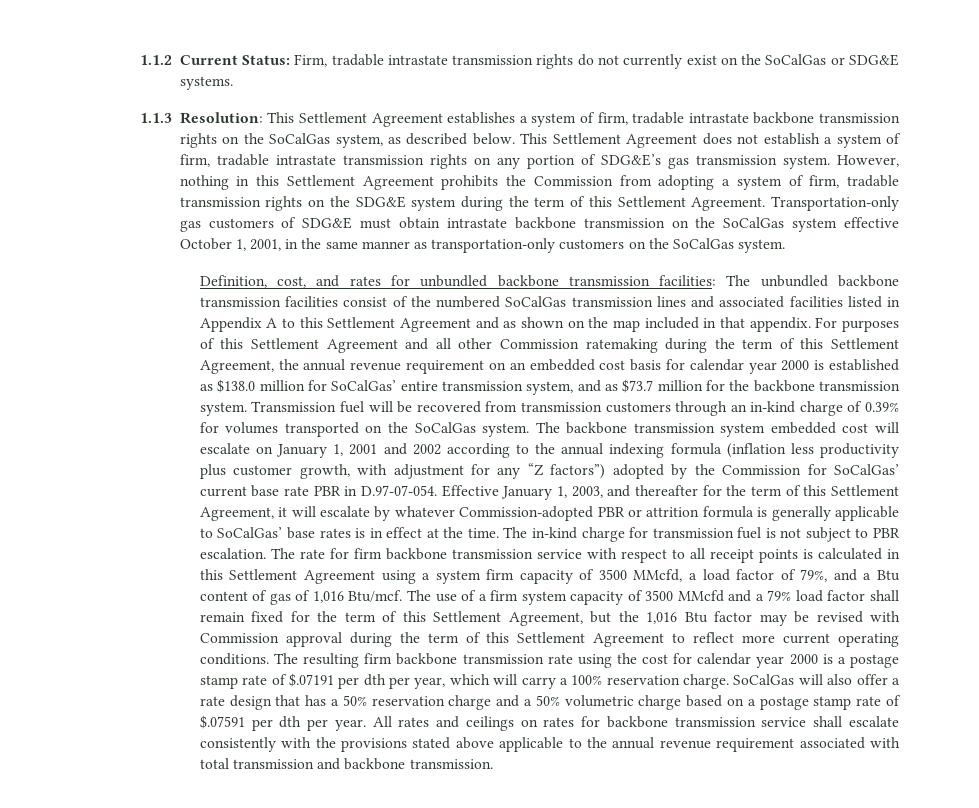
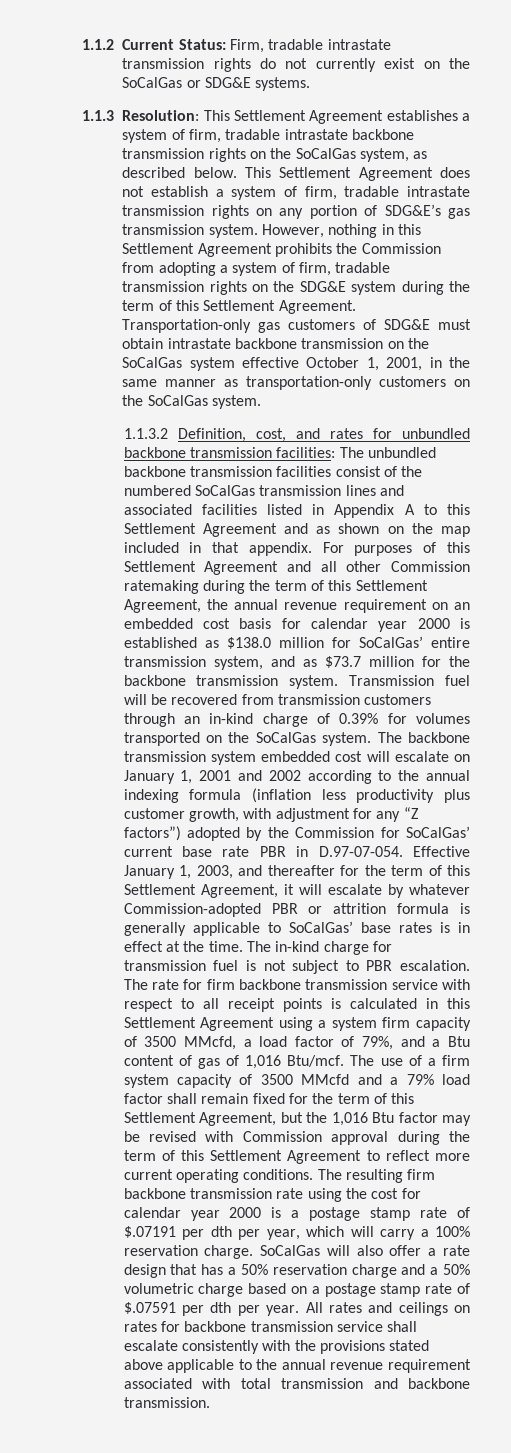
- Definition, cost, and rates for unbundled backbone transmission facilities: The unbundled backbone transmission facilities consist of the numbered SoCalGas transmission lines and associated facilities listed in Appendix A to this Settlement Agreement and as shown on the map included in that appendix.
+ 1.1.3.2 Definition, cost, and rates for unbundled backbone transmission facilities: The unbundled backbone transmission facilities consist of the numbered SoCalGas transmission lines and associated facilities listed in Appendix A to this Settlement Agreement and as shown on the map included in that appendix.

